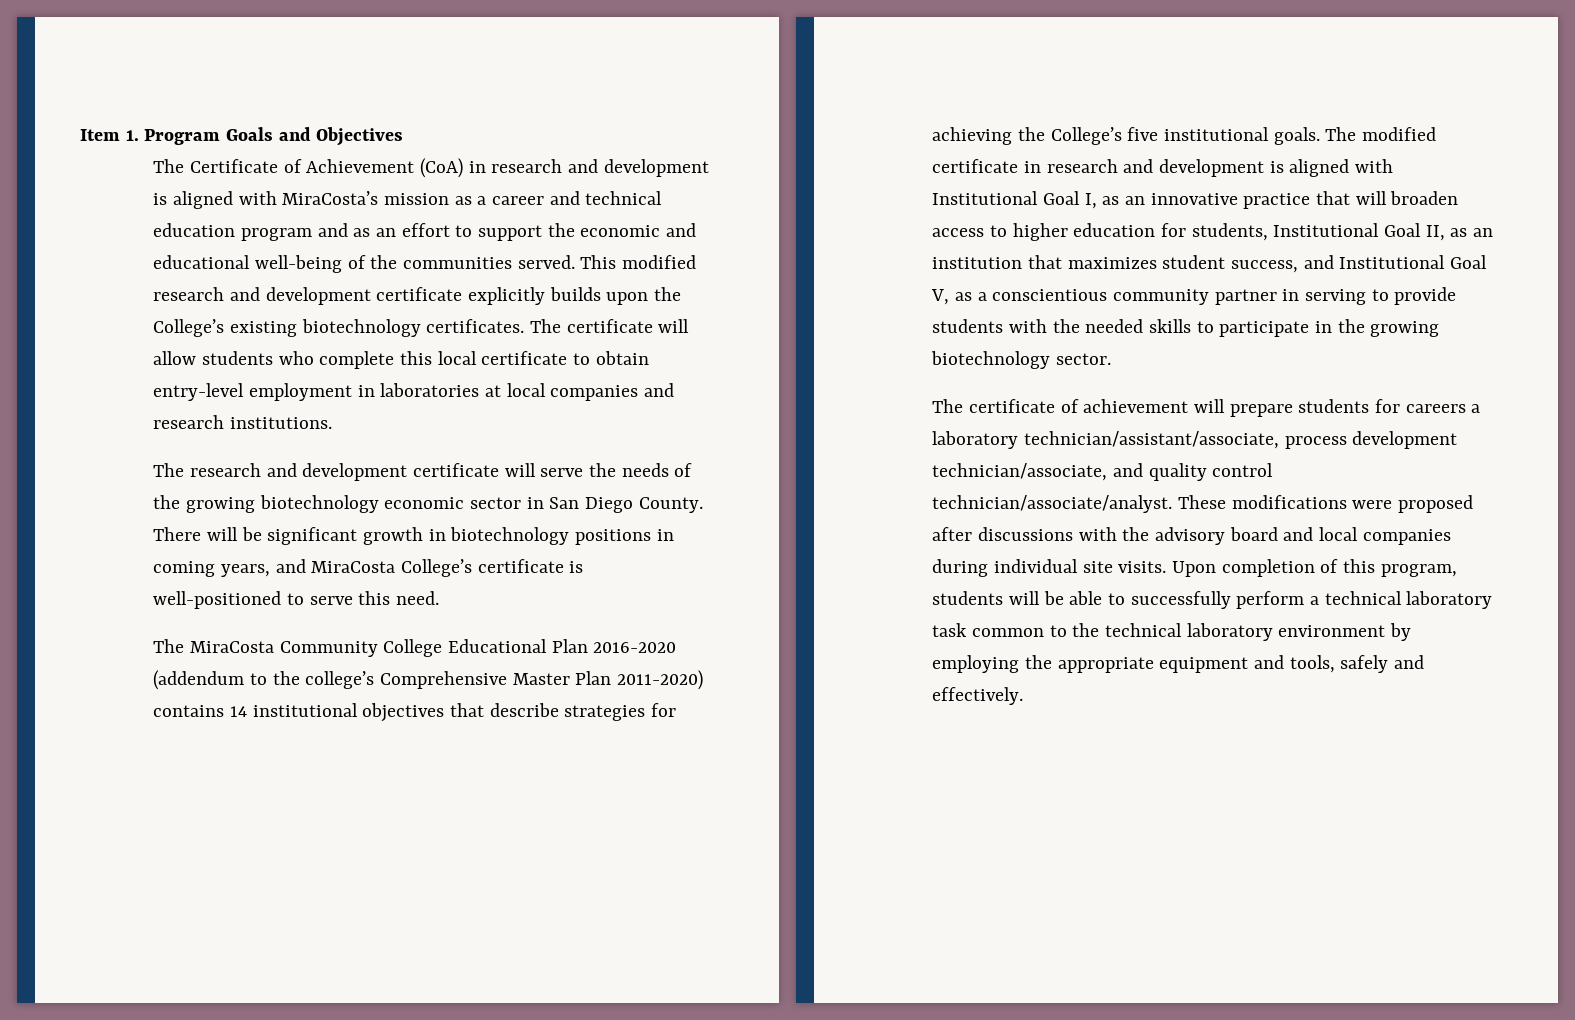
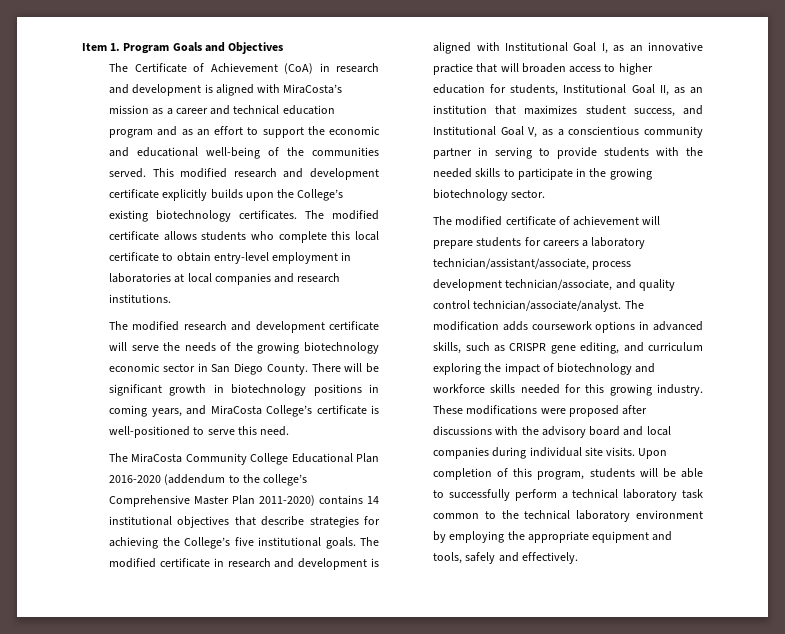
- The certificate will allow students who complete this local certificate to obtain entry-level employment in laboratories at local companies and research institutions.
+ The modified certificate allows students who complete this local certificate to obtain entry-level employment in laboratories at local companies and research institutions.
- The research and development certificate will serve the needs of the growing biotechnology economic sector in San Diego County.
+ The modified research and development certificate will serve the needs of the growing biotechnology economic sector in San Diego County.
- The certificate of achievement will prepare students for careers a laboratory technician/assistant/associate, process development technician/associate, and quality control technician/associate/analyst.
+ The modified certificate of achievement will prepare students for careers a laboratory technician/assistant/associate, process development technician/associate, and quality control technician/associate/analyst.
+ The modification adds coursework options in advanced skills, such as CRISPR gene editing, and curriculum exploring the impact of biotechnology and workforce skills needed for this growing industry.

